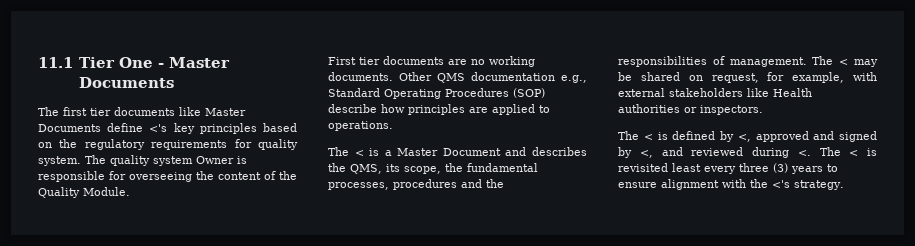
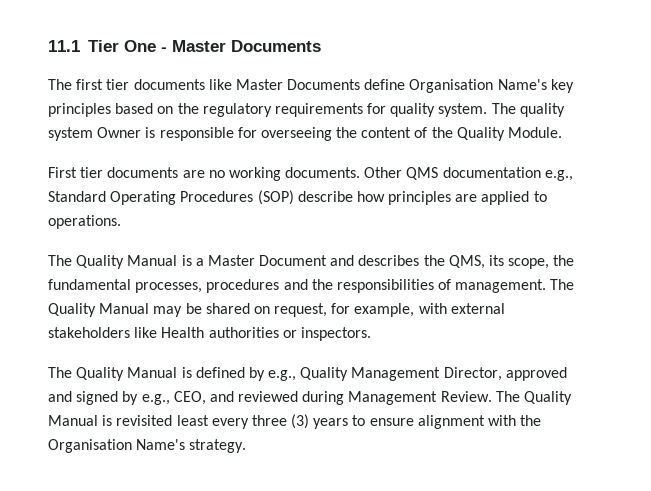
- The first tier documents like Master Documents define <'s key principles based on the regulatory requirements for quality system.
+ The first tier documents like Master Documents define Organisation Name's key principles based on the regulatory requirements for quality system.
- The < is a Master Document and describes the QMS, its scope, the fundamental processes, procedures and the responsibilities of management.
+ The Quality Manual is a Master Document and describes the QMS, its scope, the fundamental processes, procedures and the responsibilities of management.
- The < may be shared on request, for example, with external stakeholders like Health authorities or inspectors.
+ The Quality Manual may be shared on request, for example, with external stakeholders like Health authorities or inspectors.
- The < is defined by <, approved and signed by <, and reviewed during <. The < is revisited least every three (3) years to ensure alignment with the <'s strategy.
+ The Quality Manual is defined by e.g., Quality Management Director, approved and signed by e.g., CEO, and reviewed during Management Review. The Quality Manual is revisited least every three (3) years to ensure alignment with the Organisation Name's strategy.

